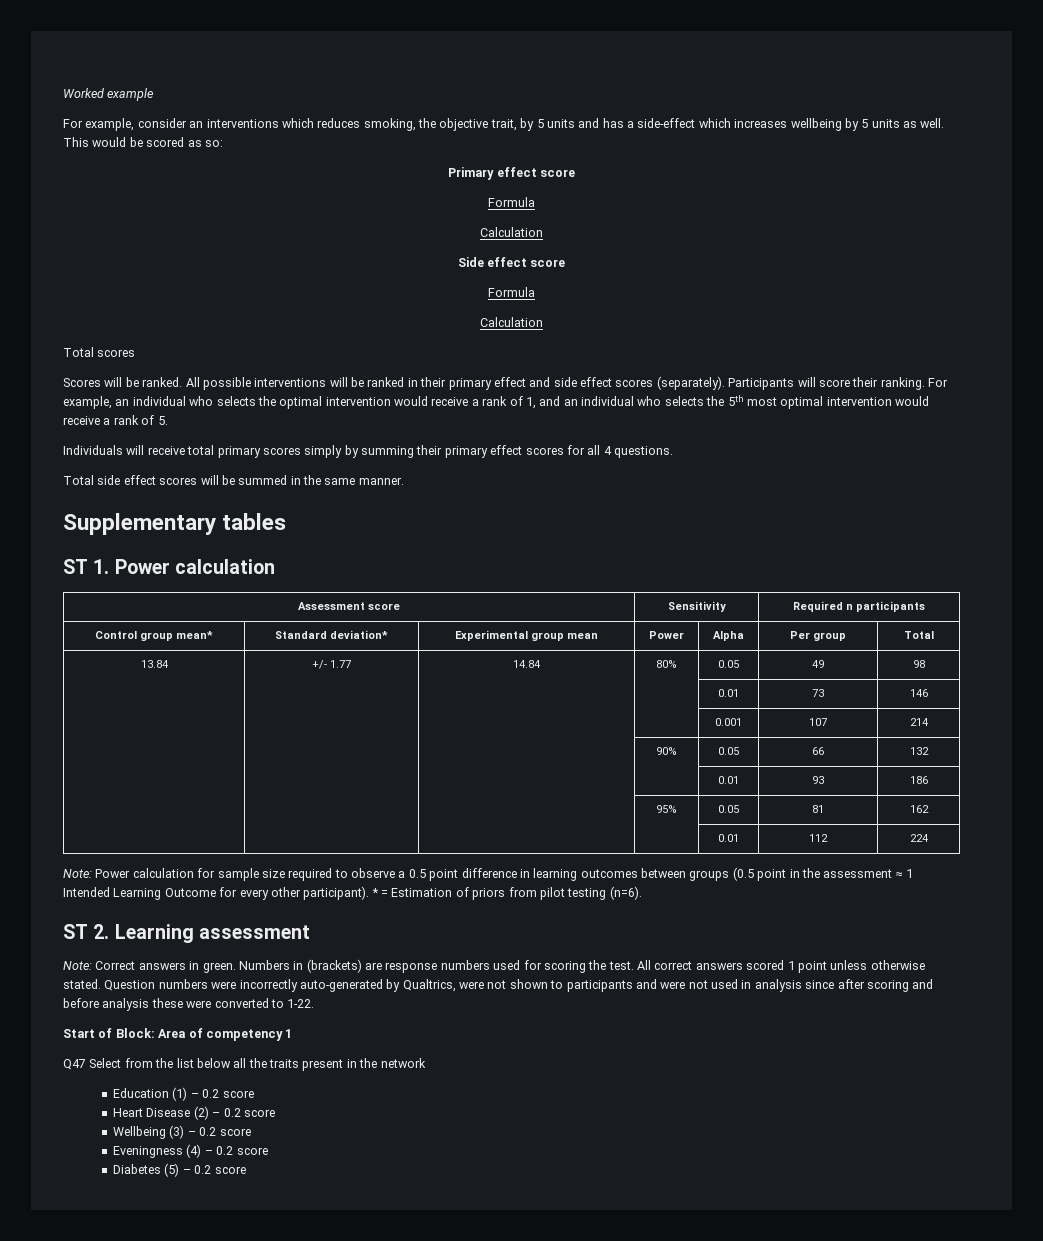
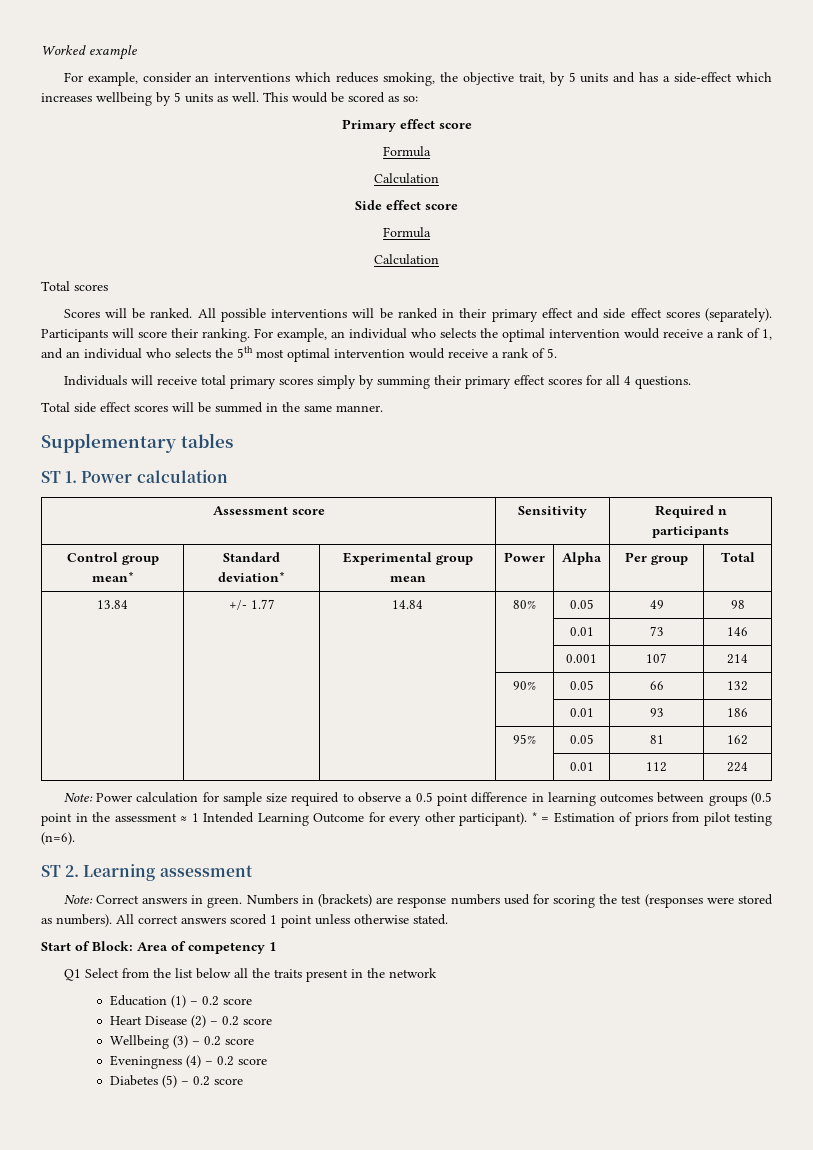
- Numbers in (brackets) are response numbers used for scoring the test.
+ Numbers in (brackets) are response numbers used for scoring the test (responses were stored as numbers).
- Question numbers were incorrectly auto-generated by Qualtrics, were not shown to participants and were not used in analysis since after scoring and before analysis these were converted to 1-22.
- Q47 Select from the list below all the traits present in the network
+ Q1 Select from the list below all the traits present in the network

